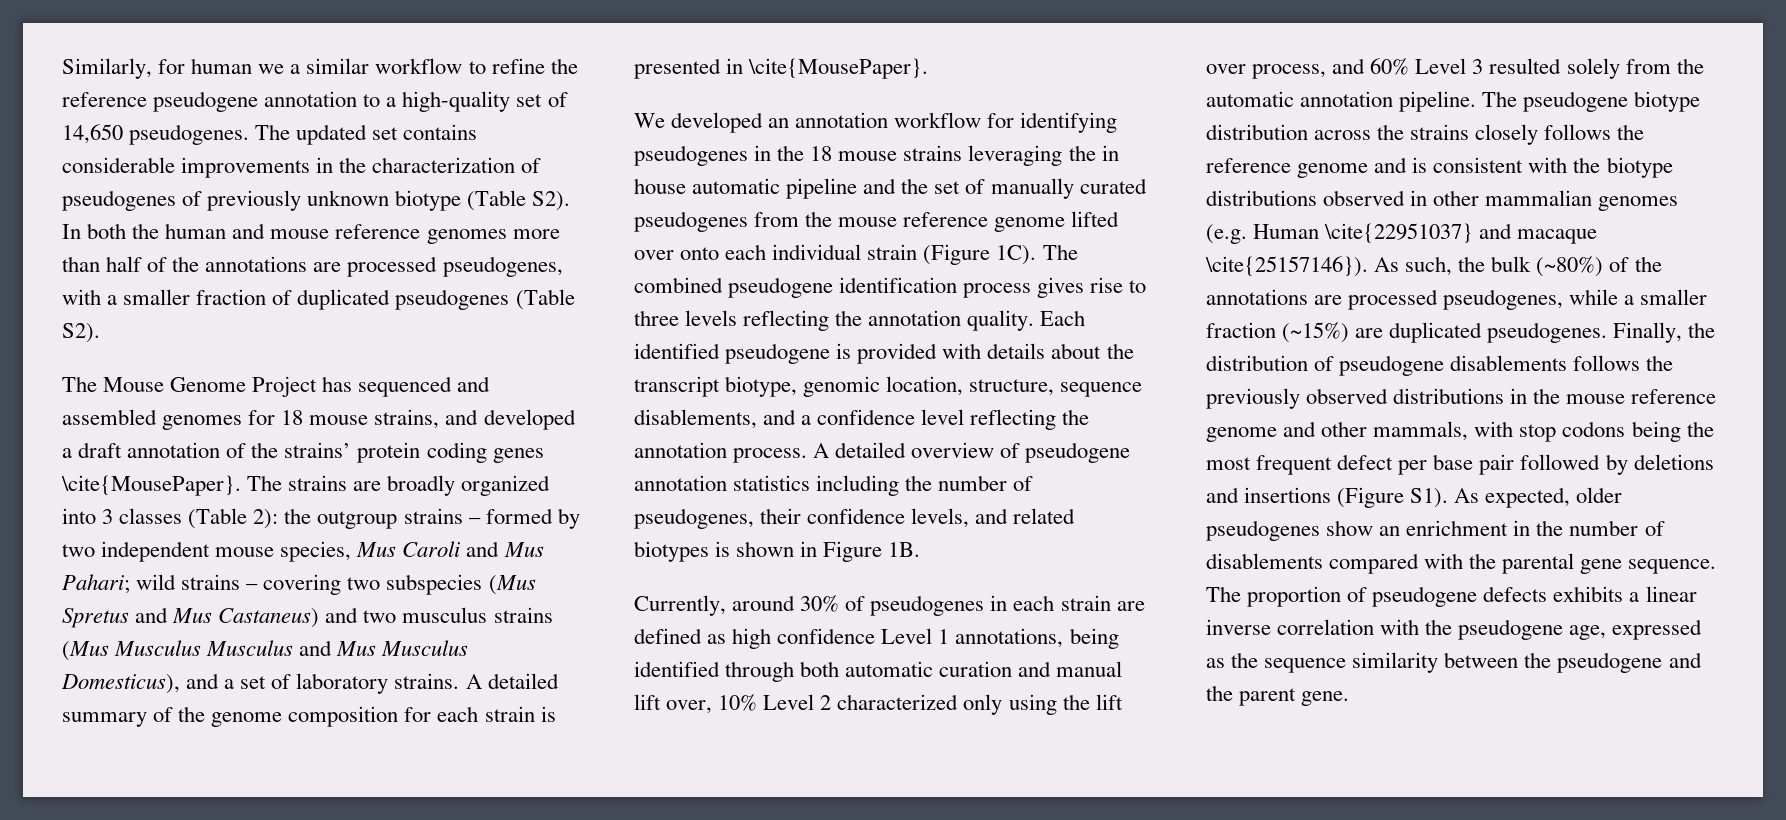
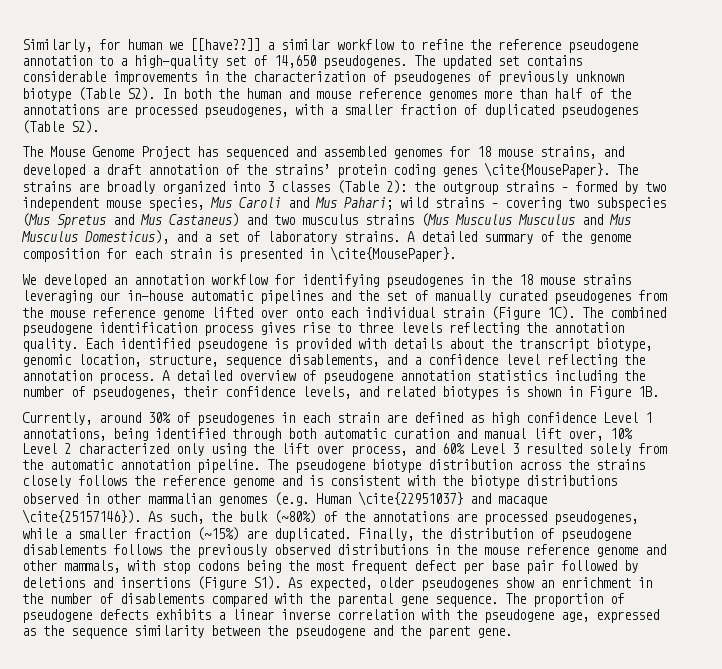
- Similarly, for human we a similar workflow to refine the reference pseudogene annotation to a high-quality set of 14,650 pseudogenes.
+ Similarly, for human we [[have??]] a similar workflow to refine the reference pseudogene annotation to a high-quality set of 14,650 pseudogenes.
- We developed an annotation workflow for identifying pseudogenes in the 18 mouse strains leveraging the in house automatic pipeline and the set of manually curated pseudogenes from the mouse reference genome lifted over onto each individual strain (Figure 1C).
+ We developed an annotation workflow for identifying pseudogenes in the 18 mouse strains leveraging our in-house automatic pipelines and the set of manually curated pseudogenes from the mouse reference genome lifted over onto each individual strain (Figure 1C).
- As such, the bulk (~80%) of the annotations are processed pseudogenes, while a smaller fraction (~15%) are duplicated pseudogenes.
+ As such, the bulk (~80%) of the annotations are processed pseudogenes, while a smaller fraction (~15%) are duplicated.

